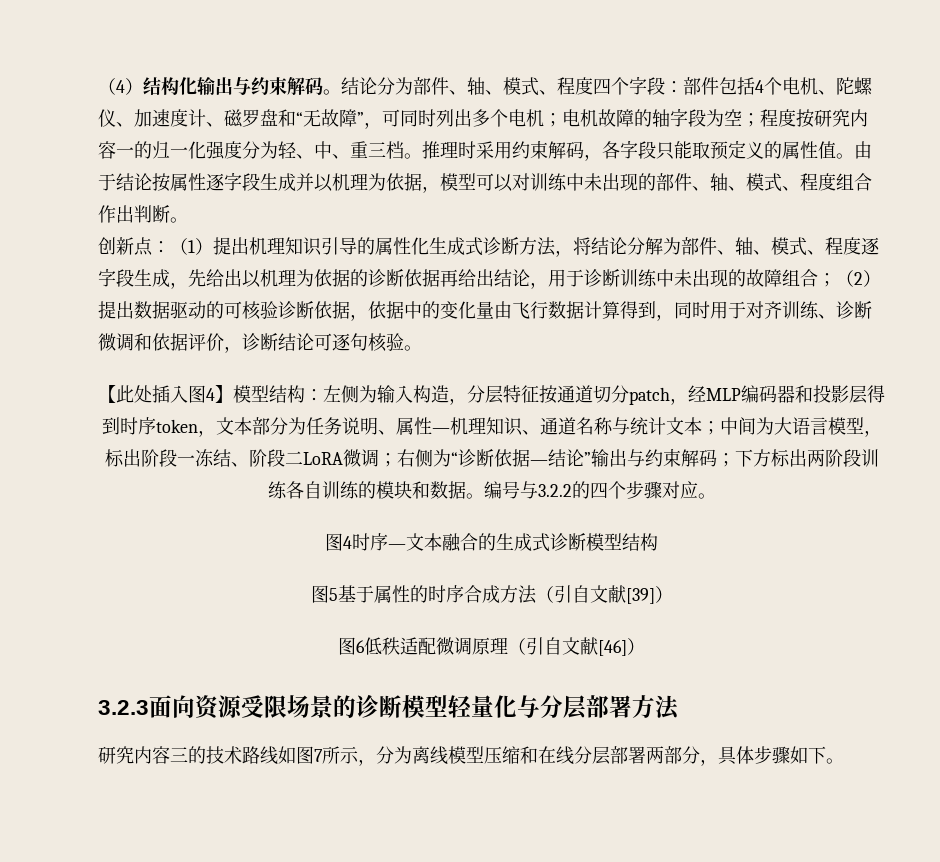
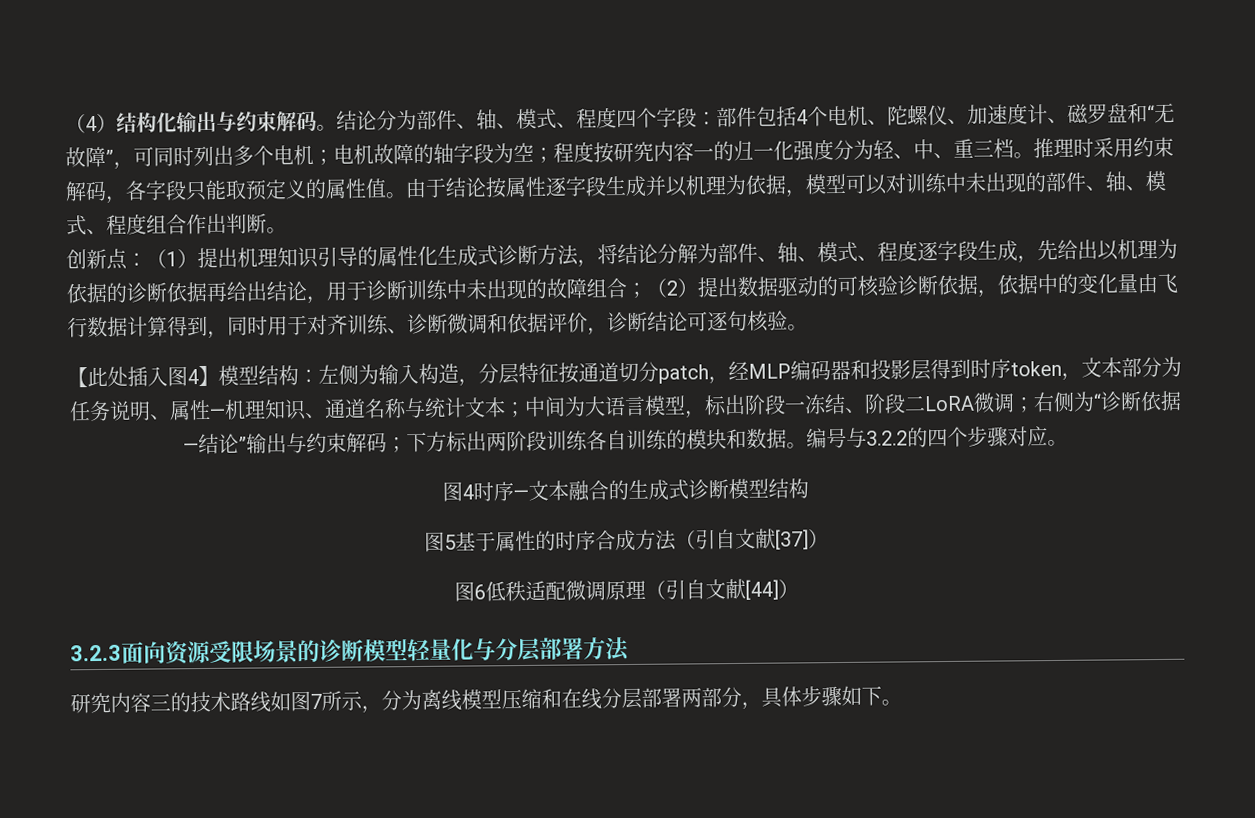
- 图5基于属性的时序合成方法（引自文献[39]）
+ 图5基于属性的时序合成方法（引自文献[37]）
- 图6低秩适配微调原理（引自文献[46]）
+ 图6低秩适配微调原理（引自文献[44]）

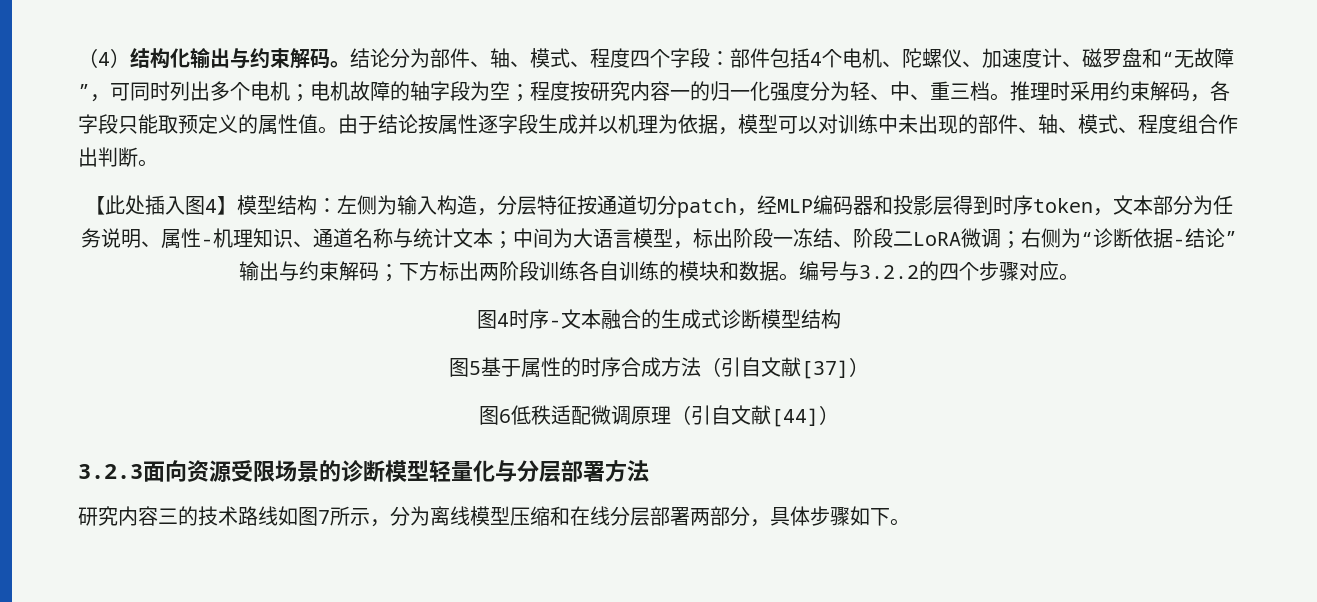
- 创新点：（1）提出机理知识引导的属性化生成式诊断方法，将结论分解为部件、轴、模式、程度逐字段生成，先给出以机理为依据的诊断依据再给出结论，用于诊断训练中未出现的故障组合；（2）提出数据驱动的可核验诊断依据，依据中的变化量由飞行数据计算得到，同时用于对齐训练、诊断微调和依据评价，诊断结论可逐句核验。
- 左侧为输入构造，分层特征按通道切分patch，经MLP编码器和投影层得到时序token，文本部分为任务说明、属性—机理知识、通道名称与统计文本；
+ 左侧为输入构造，分层特征按通道切分patch，经MLP编码器和投影层得到时序token，文本部分为任务说明、属性-机理知识、通道名称与统计文本；
- 右侧为“诊断依据—结论”输出与约束解码；
+ 右侧为“诊断依据-结论”输出与约束解码；
- 图4时序—文本融合的生成式诊断模型结构
+ 图4时序-文本融合的生成式诊断模型结构

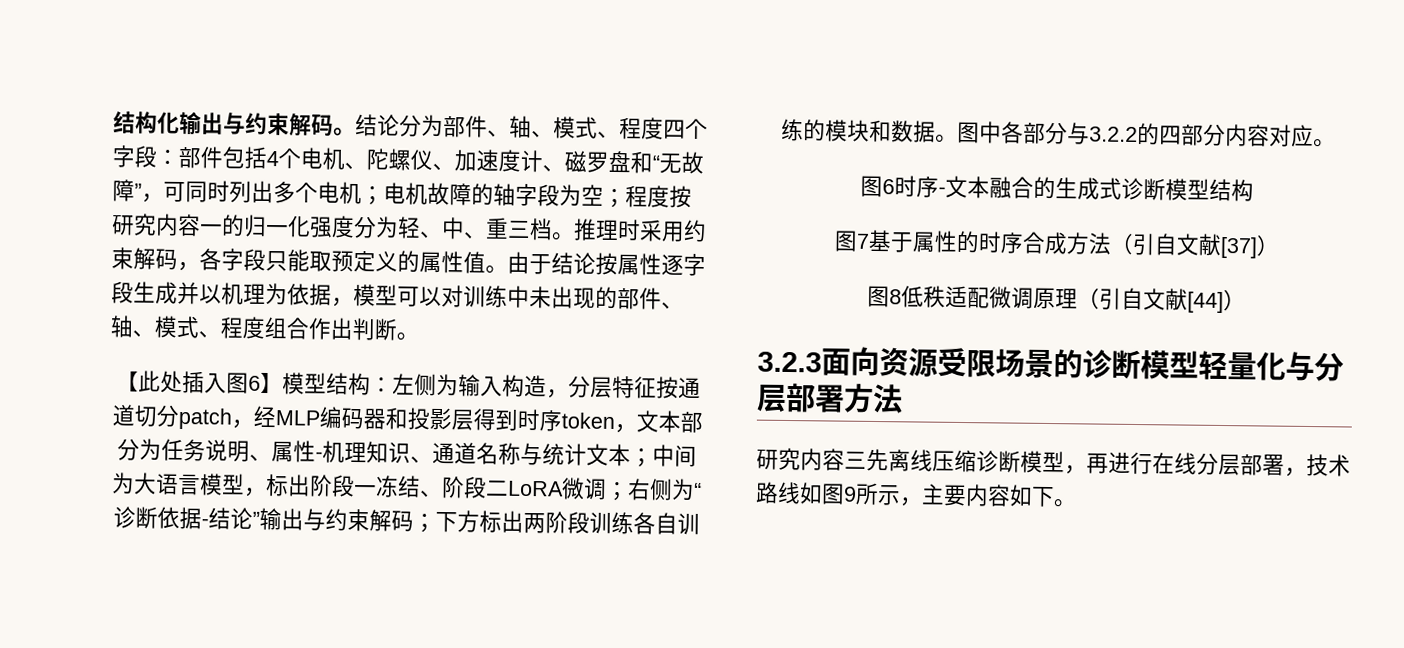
- （4）结构化输出与约束解码。
+ 结构化输出与约束解码。
- 【此处插入图4】模型结构：
+ 【此处插入图6】模型结构：
- 编号与3.2.2的四个步骤对应。
+ 图中各部分与3.2.2的四部分内容对应。
- 图4时序-文本融合的生成式诊断模型结构
+ 图6时序-文本融合的生成式诊断模型结构
- 图5基于属性的时序合成方法（引自文献[37]）
+ 图7基于属性的时序合成方法（引自文献[37]）
- 图6低秩适配微调原理（引自文献[44]）
+ 图8低秩适配微调原理（引自文献[44]）
- 研究内容三的技术路线如图7所示，分为离线模型压缩和在线分层部署两部分，具体步骤如下。
+ 研究内容三先离线压缩诊断模型，再进行在线分层部署，技术路线如图9所示，主要内容如下。

